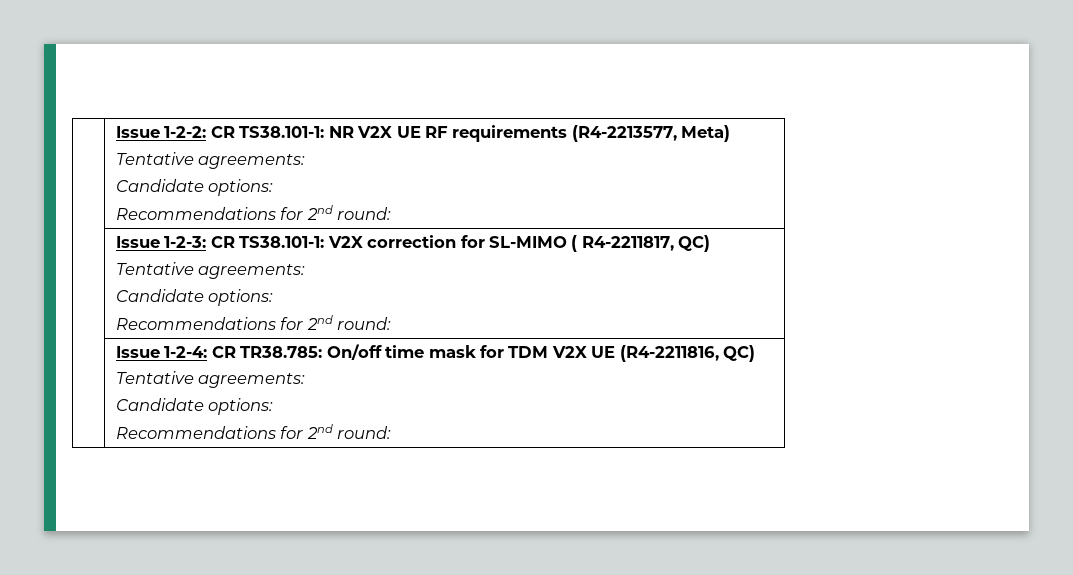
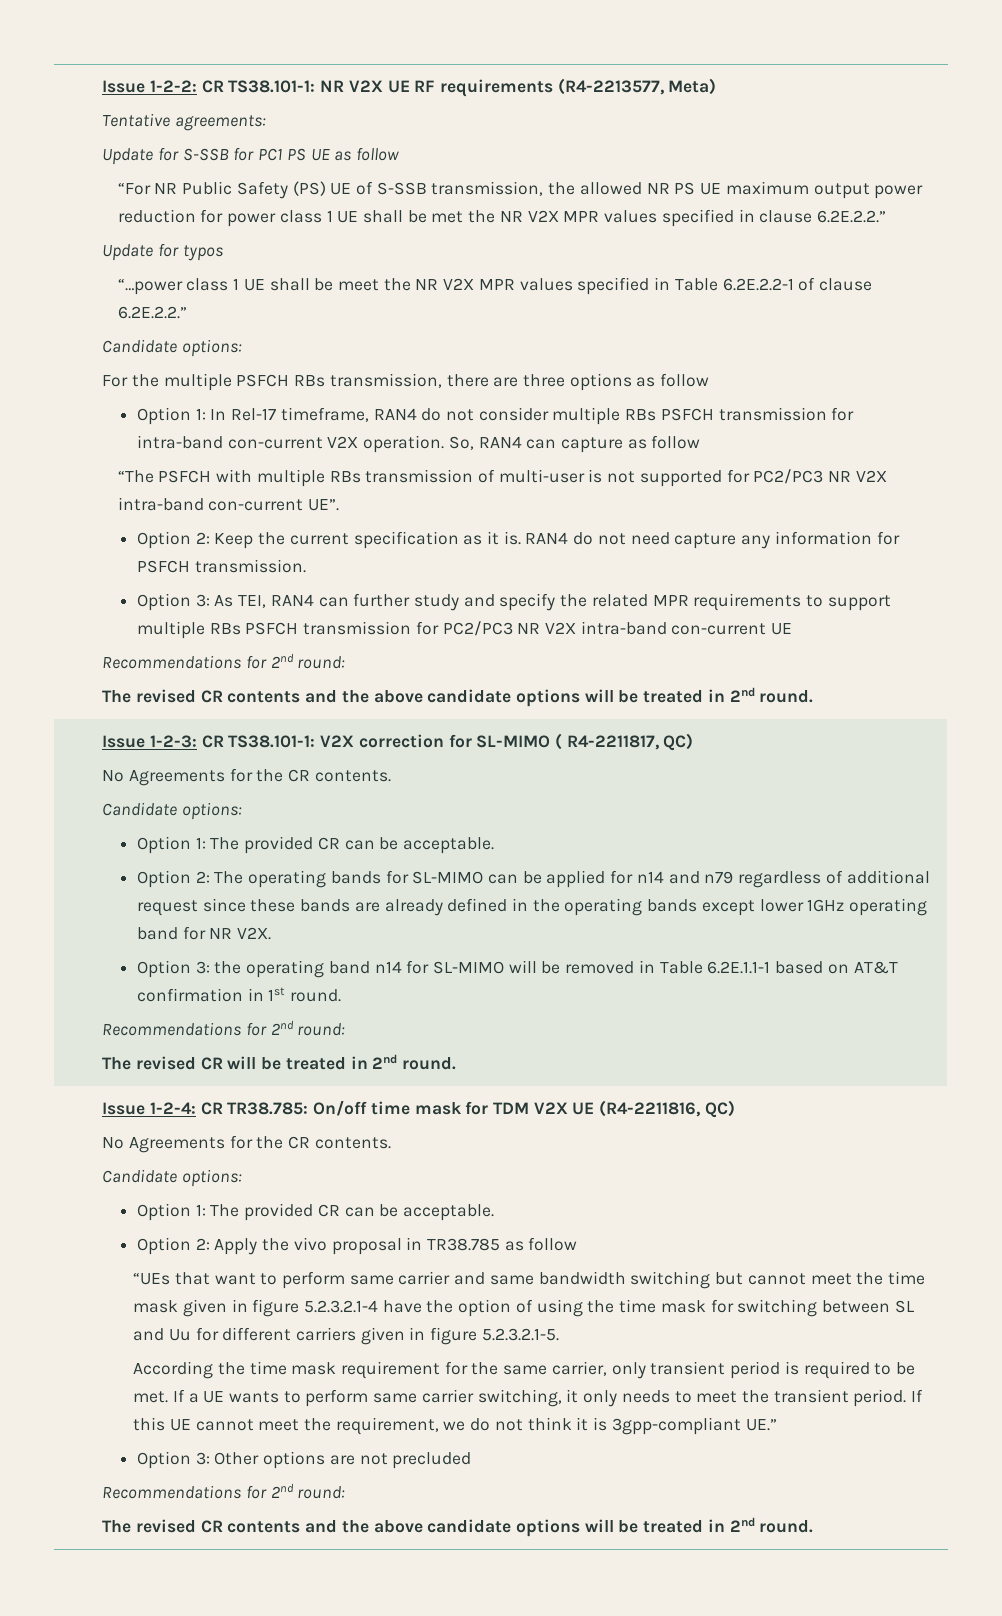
  Issue 1-2-2: CR TS38.101-1: NR V2X UE RF requirements (R4-2213577, Meta)
  Tentative agreements:
+ Update for S-SSB for PC1 PS UE as follow
+ “For NR Public Safety (PS) UE of S-SSB transmission, the allowed NR PS UE maximum output power reduction for power class 1 UE shall be met the NR V2X MPR values specified in clause 6.2E.2.2.”
+ Update for typos
+ “…power class 1 UE shall be meet the NR V2X MPR values specified in Table 6.2E.2.2-1 of clause 6.2E.2.2.”
  Candidate options:
+ For the multiple PSFCH RBs transmission, there are three options as follow
+ Option 1: In Rel-17 timeframe, RAN4 do not consider multiple RBs PSFCH transmission for intra-band con-current V2X operation. So, RAN4 can capture as follow
+ “The PSFCH with multiple RBs transmission of multi-user is not supported for PC2/PC3 NR V2X intra-band con-current UE”.
+ Option 2: Keep the current specification as it is. RAN4 do not need capture any information for PSFCH transmission.
+ Option 3: As TEI, RAN4 can further study and specify the related MPR requirements to support multiple RBs PSFCH transmission for PC2/PC3 NR V2X intra-band con-current UE
  Recommendations for 2nd round:
+ The revised CR contents and the above candidate options will be treated in 2nd round.
  Issue 1-2-3: CR TS38.101-1: V2X correction for SL-MIMO ( R4-2211817, QC)
- Tentative agreements:
+ No Agreements for the CR contents.
  Candidate options:
+ Option 1: The provided CR can be acceptable.
+ Option 2: The operating bands for SL-MIMO can be applied for n14 and n79 regardless of additional request since these bands are already defined in the operating bands except lower 1GHz operating band for NR V2X.
+ Option 3: the operating band n14 for SL-MIMO will be removed in Table 6.2E.1.1-1 based on AT&T confirmation in 1st round.
  Recommendations for 2nd round:
+ The revised CR will be treated in 2nd round.
  Issue 1-2-4: CR TR38.785: On/off time mask for TDM V2X UE (R4-2211816, QC)
- Tentative agreements:
+ No Agreements for the CR contents.
  Candidate options:
+ Option 1: The provided CR can be acceptable.
+ Option 2: Apply the vivo proposal in TR38.785 as follow
+ “UEs that want to perform same carrier and same bandwidth switching but cannot meet the time mask given in figure 5.2.3.2.1-4 have the option of using the time mask for switching between SL and Uu for different carriers given in figure 5.2.3.2.1-5.
+ According the time mask requirement for the same carrier, only transient period is required to be met. If a UE wants to perform same carrier switching, it only needs to meet the transient period. If this UE cannot meet the requirement, we do not think it is 3gpp-compliant UE.”
+ Option 3: Other options are not precluded
  Recommendations for 2nd round:
+ The revised CR contents and the above candidate options will be treated in 2nd round.

